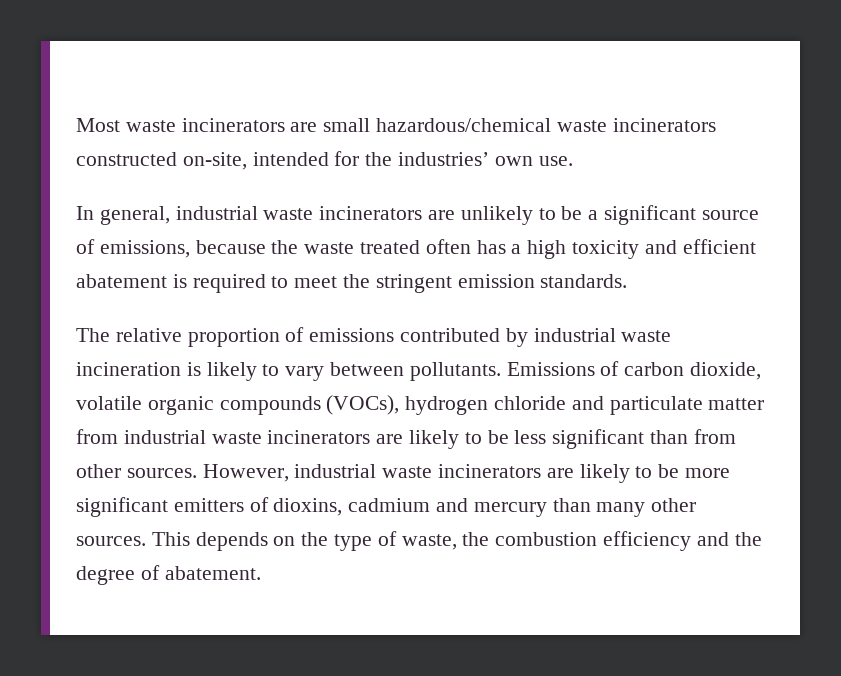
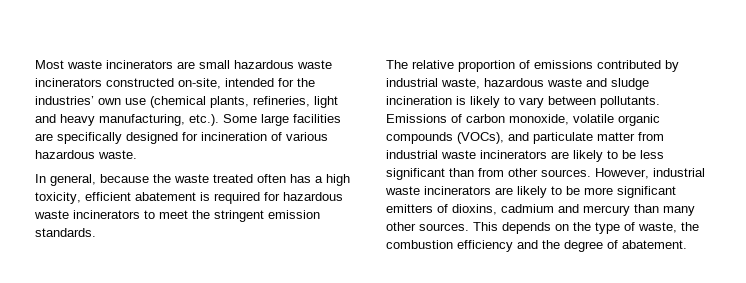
- Most waste incinerators are small hazardous/chemical waste incinerators constructed on-site, intended for the industries’ own use.
- In general, industrial waste incinerators are unlikely to be a significant source of emissions, because the waste treated often has a high toxicity and efficient abatement is required to meet the stringent emission standards.
+ Most waste incinerators are small hazardous waste incinerators constructed on-site, intended for the industries’ own use (chemical plants, refineries, light and heavy manufacturing, etc.). Some large facilities are specifically designed for incineration of various hazardous waste.
+ In general, because the waste treated often has a high toxicity, efficient abatement is required for hazardous waste incinerators to meet the stringent emission standards.
- The relative proportion of emissions contributed by industrial waste incineration is likely to vary between pollutants.
+ The relative proportion of emissions contributed by industrial waste, hazardous waste and sludge incineration is likely to vary between pollutants.
- Emissions of carbon dioxide, volatile organic compounds (VOCs), hydrogen chloride and particulate matter from industrial waste incinerators are likely to be less significant than from other sources.
+ Emissions of carbon monoxide, volatile organic compounds (VOCs), and particulate matter from industrial waste incinerators are likely to be less significant than from other sources.

